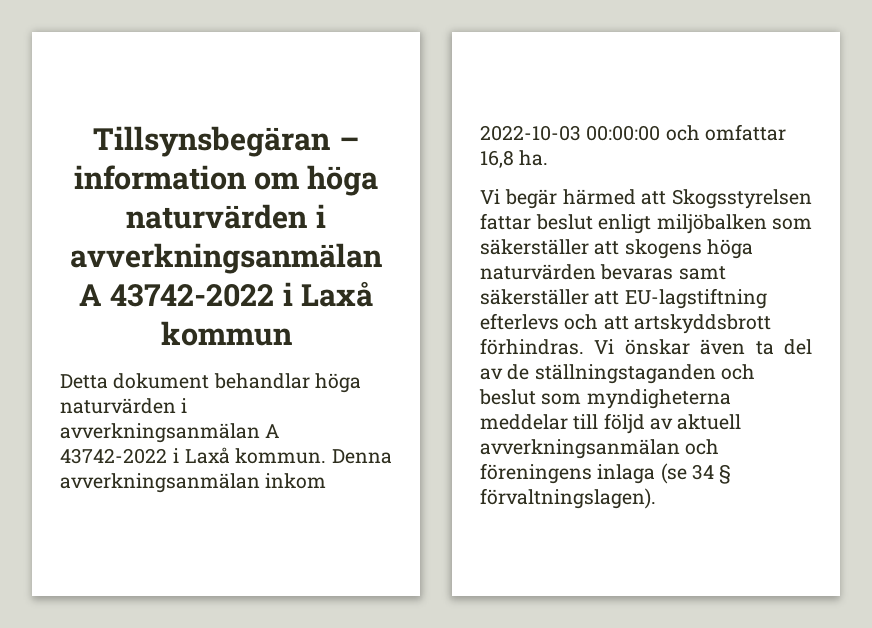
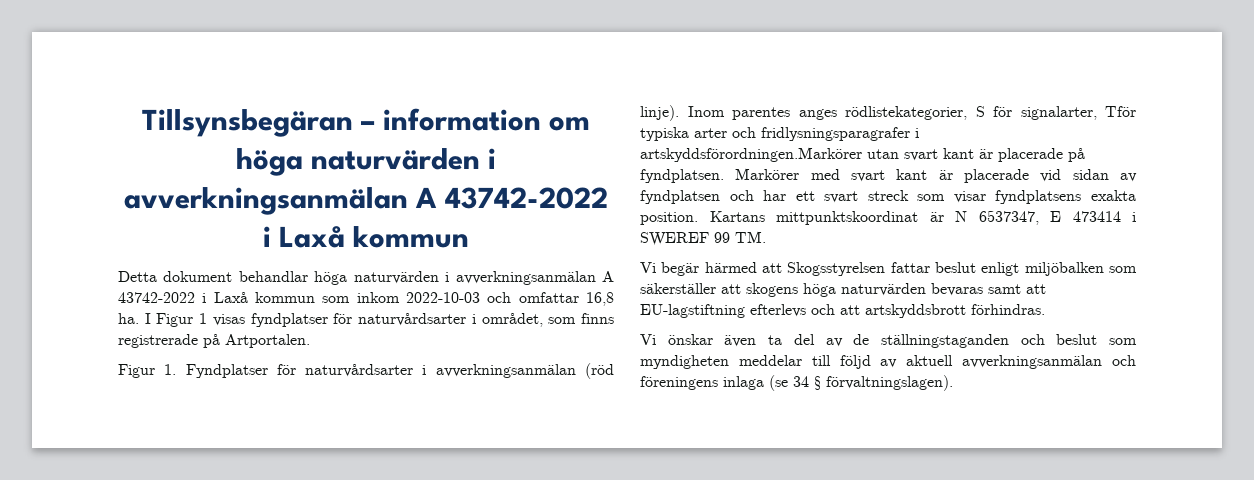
- Detta dokument behandlar höga naturvärden i avverkningsanmälan A 43742-2022 i Laxå kommun. Denna avverkningsanmälan inkom 2022-10-03 00:00:00 och omfattar 16,8 ha.
+ Detta dokument behandlar höga naturvärden i avverkningsanmälan A 43742-2022 i Laxå kommun som inkom 2022-10-03 och omfattar 16,8 ha. I Figur 1 visas fyndplatser för naturvårdsarter i området, som finns registrerade på Artportalen.
+ Figur 1. Fyndplatser för naturvårdsarter i avverkningsanmälan (röd linje). Inom parentes anges rödlistekategorier, S för signalarter, Tför typiska arter och fridlysningsparagrafer i artskyddsförordningen.Markörer utan svart kant är placerade på fyndplatsen. Markörer med svart kant är placerade vid sidan av fyndplatsen och har ett svart streck som visar fyndplatsens exakta position. Kartans mittpunktskoordinat är N 6537347, E 473414 i SWEREF 99 TM.
- Vi begär härmed att Skogsstyrelsen fattar beslut enligt miljöbalken som säkerställer att skogens höga naturvärden bevaras samt säkerställer att EU-lagstiftning efterlevs och att artskyddsbrott förhindras. Vi önskar även ta del av de ställningstaganden och beslut som myndigheterna meddelar till följd av aktuell avverkningsanmälan och föreningens inlaga (se 34 § förvaltningslagen).
+ Vi begär härmed att Skogsstyrelsen fattar beslut enligt miljöbalken som säkerställer att skogens höga naturvärden bevaras samt att EU-lagstiftning efterlevs och att artskyddsbrott förhindras.
+ Vi önskar även ta del av de ställningstaganden och beslut som myndigheten meddelar till följd av aktuell avverkningsanmälan och föreningens inlaga (se 34 § förvaltningslagen).

